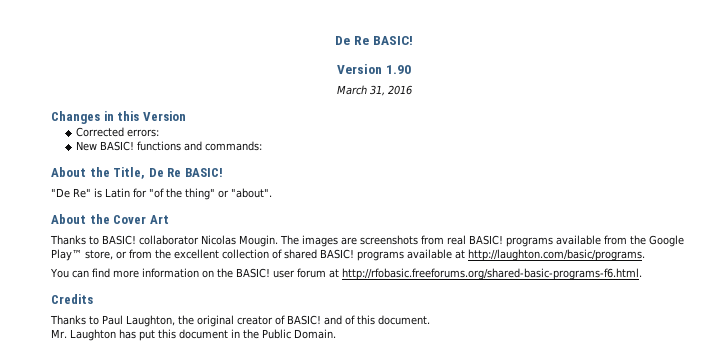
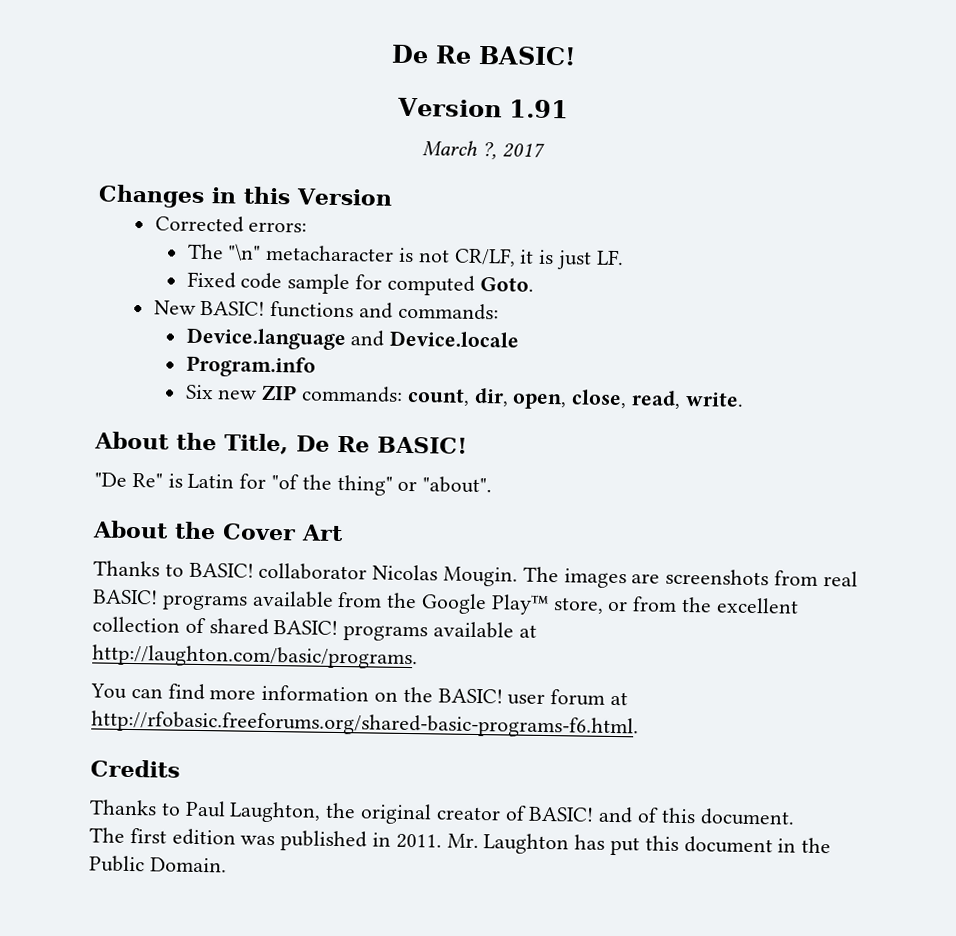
- Version 1.90
+ Version 1.91
- March 31, 2016
+ March ?, 2017
+ The "\n" metacharacter is not CR/LF, it is just LF.
+ Fixed code sample for computed Goto.
+ Device.language and Device.locale
+ Program.info
+ Six new ZIP commands: count, dir, open, close, read, write.
+ The first edition was published in 2011.

